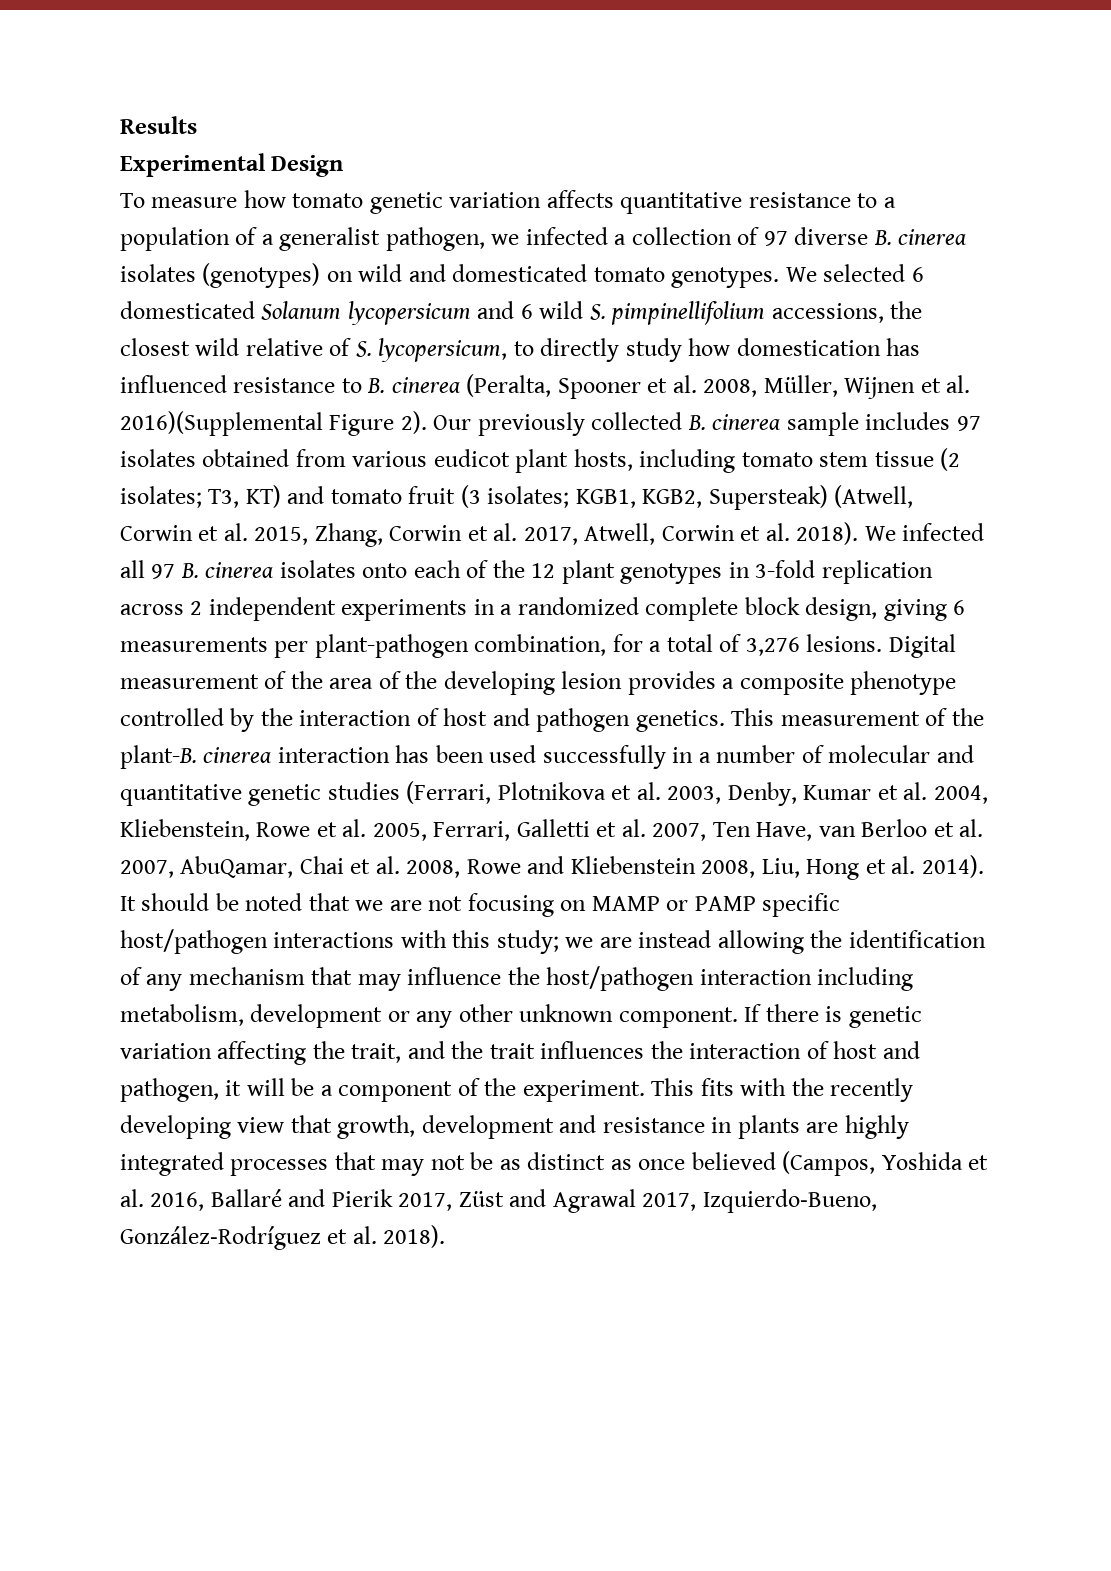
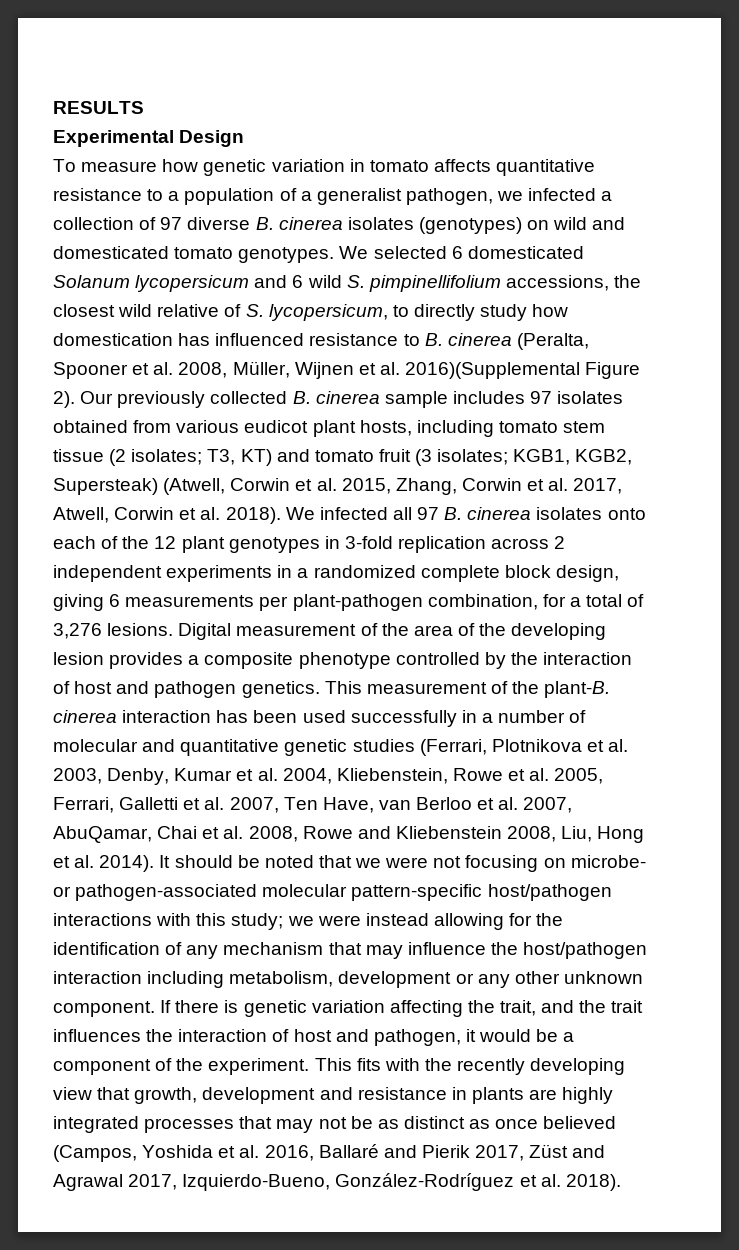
- Results
+ RESULTS
- To measure how tomato genetic variation affects quantitative resistance to a population of a generalist pathogen, we infected a collection of 97 diverse B. cinerea isolates (genotypes) on wild and domesticated tomato genotypes.
+ To measure how genetic variation in tomato affects quantitative resistance to a population of a generalist pathogen, we infected a collection of 97 diverse B. cinerea isolates (genotypes) on wild and domesticated tomato genotypes.
- It should be noted that we are not focusing on MAMP or PAMP specific host/pathogen interactions with this study; we are instead allowing the identification of any mechanism that may influence the host/pathogen interaction including metabolism, development or any other unknown component.
+ It should be noted that we were not focusing on microbe- or pathogen-associated molecular pattern-specific host/pathogen interactions with this study; we were instead allowing for the identification of any mechanism that may influence the host/pathogen interaction including metabolism, development or any other unknown component.
- If there is genetic variation affecting the trait, and the trait influences the interaction of host and pathogen, it will be a component of the experiment.
+ If there is genetic variation affecting the trait, and the trait influences the interaction of host and pathogen, it would be a component of the experiment.

